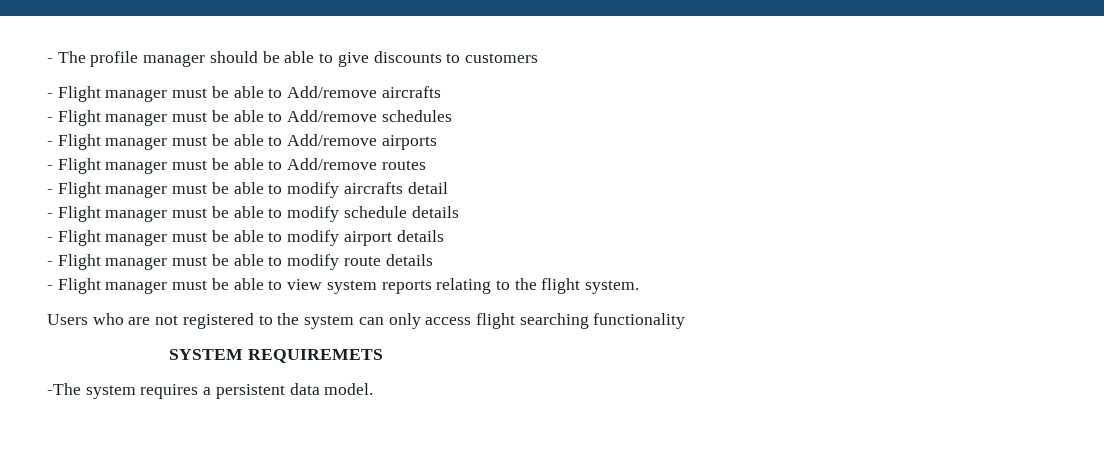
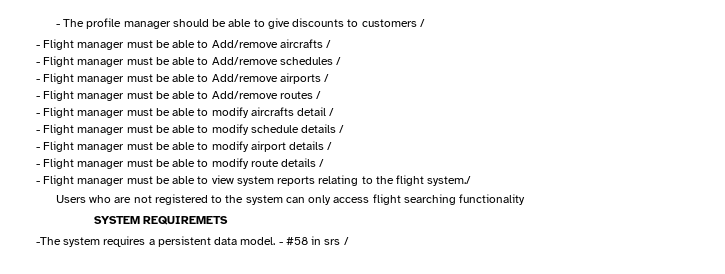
- - The profile manager should be able to give discounts to customers
+ - The profile manager should be able to give discounts to customers /
- - Flight manager must be able to Add/remove aircrafts
+ - Flight manager must be able to Add/remove aircrafts /
- - Flight manager must be able to Add/remove schedules
+ - Flight manager must be able to Add/remove schedules /
- - Flight manager must be able to Add/remove airports
+ - Flight manager must be able to Add/remove airports /
- - Flight manager must be able to Add/remove routes
+ - Flight manager must be able to Add/remove routes /
- - Flight manager must be able to modify aircrafts detail
+ - Flight manager must be able to modify aircrafts detail /
- - Flight manager must be able to modify schedule details
+ - Flight manager must be able to modify schedule details /
- - Flight manager must be able to modify airport details
+ - Flight manager must be able to modify airport details /
- - Flight manager must be able to modify route details
+ - Flight manager must be able to modify route details /
- - Flight manager must be able to view system reports relating to the flight system.
+ - Flight manager must be able to view system reports relating to the flight system./
+ - #58 in srs /

